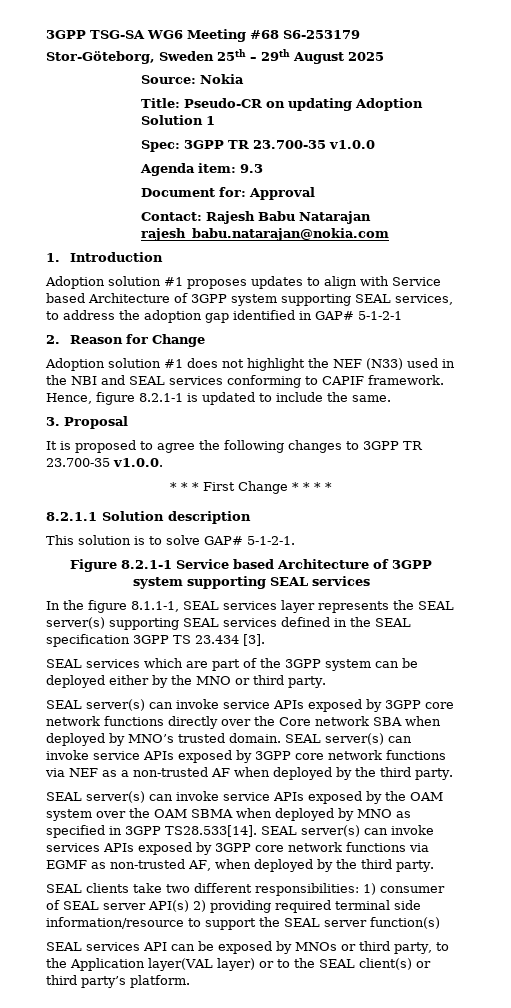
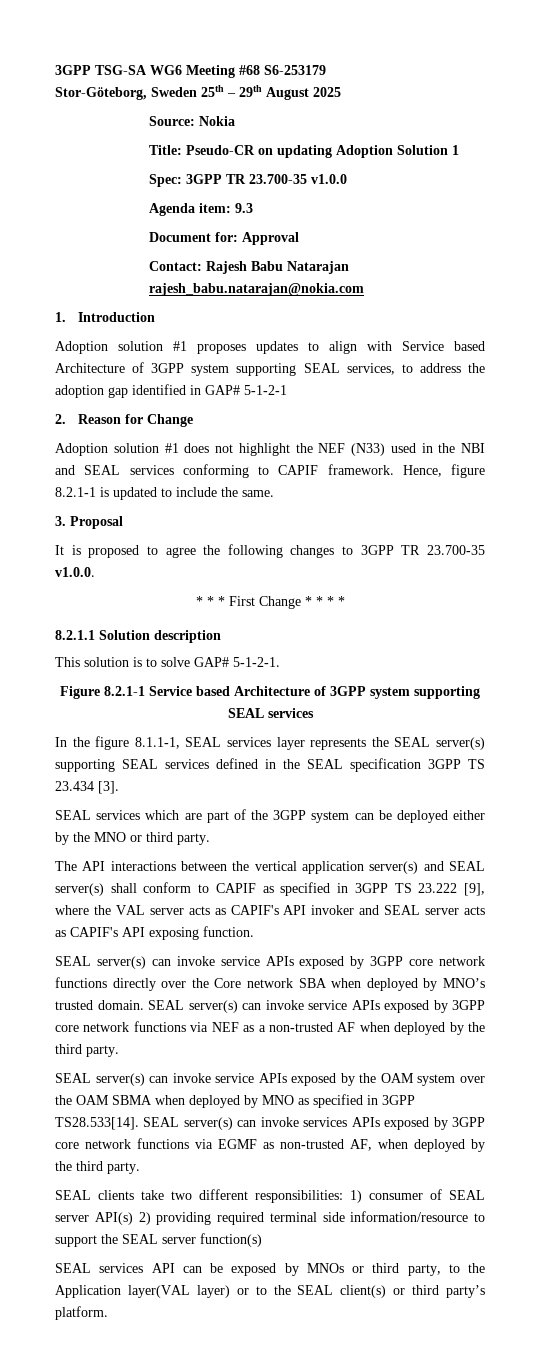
+ The API interactions between the vertical application server(s) and SEAL server(s) shall conform to CAPIF as specified in 3GPP TS 23.222 [9], where the VAL server acts as CAPIF's API invoker and SEAL server acts as CAPIF's API exposing function.

